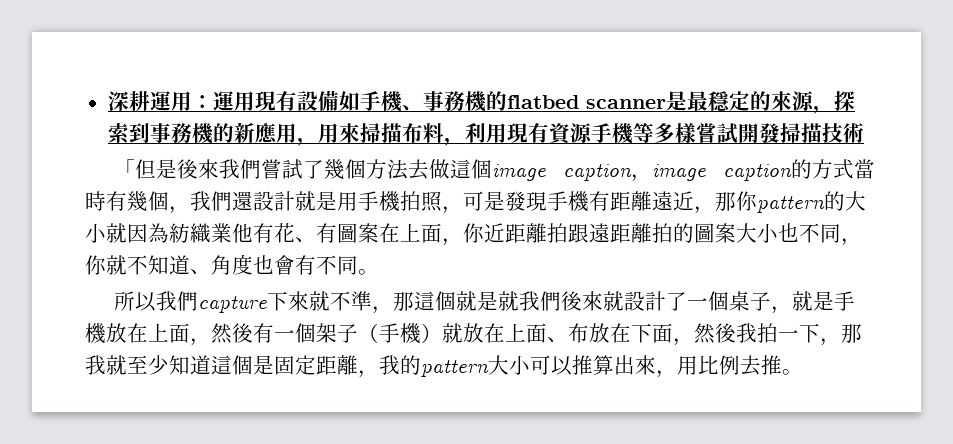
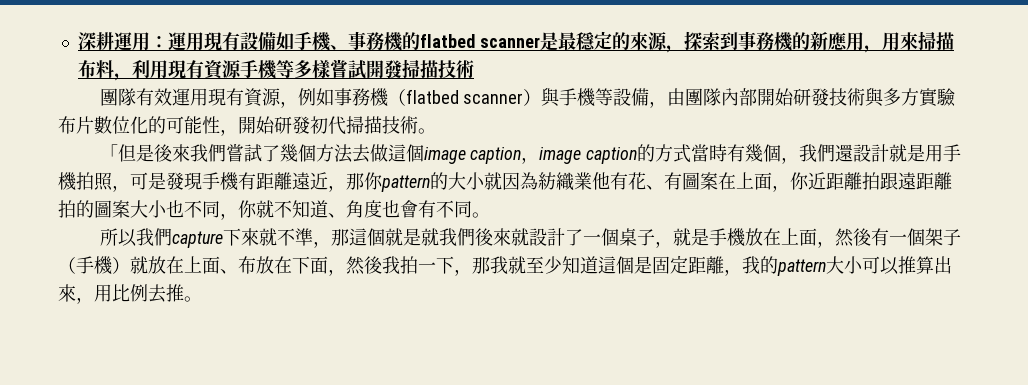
+ 團隊有效運用現有資源，例如事務機（flatbed scanner）與手機等設備，由團隊內部開始研發技術與多方實驗布片數位化的可能性，開始研發初代掃描技術。

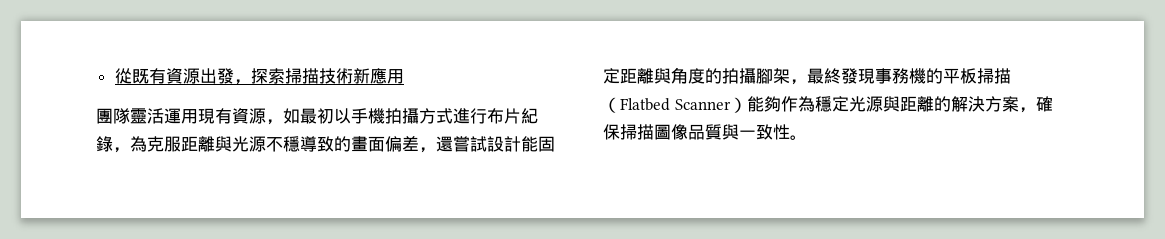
- 深耕運用：運用現有設備如手機、事務機的flatbed scanner是最穩定的來源，探索到事務機的新應用，用來掃描布料，利用現有資源手機等多樣嘗試開發掃描技術
- 團隊有效運用現有資源，例如事務機（flatbed scanner）與手機等設備，由團隊內部開始研發技術與多方實驗布片數位化的可能性，開始研發初代掃描技術。
- 「但是後來我們嘗試了幾個方法去做這個image caption，image caption的方式當時有幾個，我們還設計就是用手機拍照，可是發現手機有距離遠近，那你pattern的大小就因為紡織業他有花、有圖案在上面，你近距離拍跟遠距離拍的圖案大小也不同，你就不知道、角度也會有不同。
- 所以我們capture下來就不準，那這個就是就我們後來就設計了一個桌子，就是手機放在上面，然後有一個架子（手機）就放在上面、布放在下面，然後我拍一下，那我就至少知道這個是固定距離，我的pattern大小可以推算出來，用比例去推。
+ 從既有資源出發，探索掃描技術新應用
+ 團隊靈活運用現有資源，如最初以手機拍攝方式進行布片紀錄，為克服距離與光源不穩導致的畫面偏差，還嘗試設計能固定距離與角度的拍攝腳架，最終發現事務機的平板掃描（Flatbed Scanner）能夠作為穩定光源與距離的解決方案，確保掃描圖像品質與一致性。

